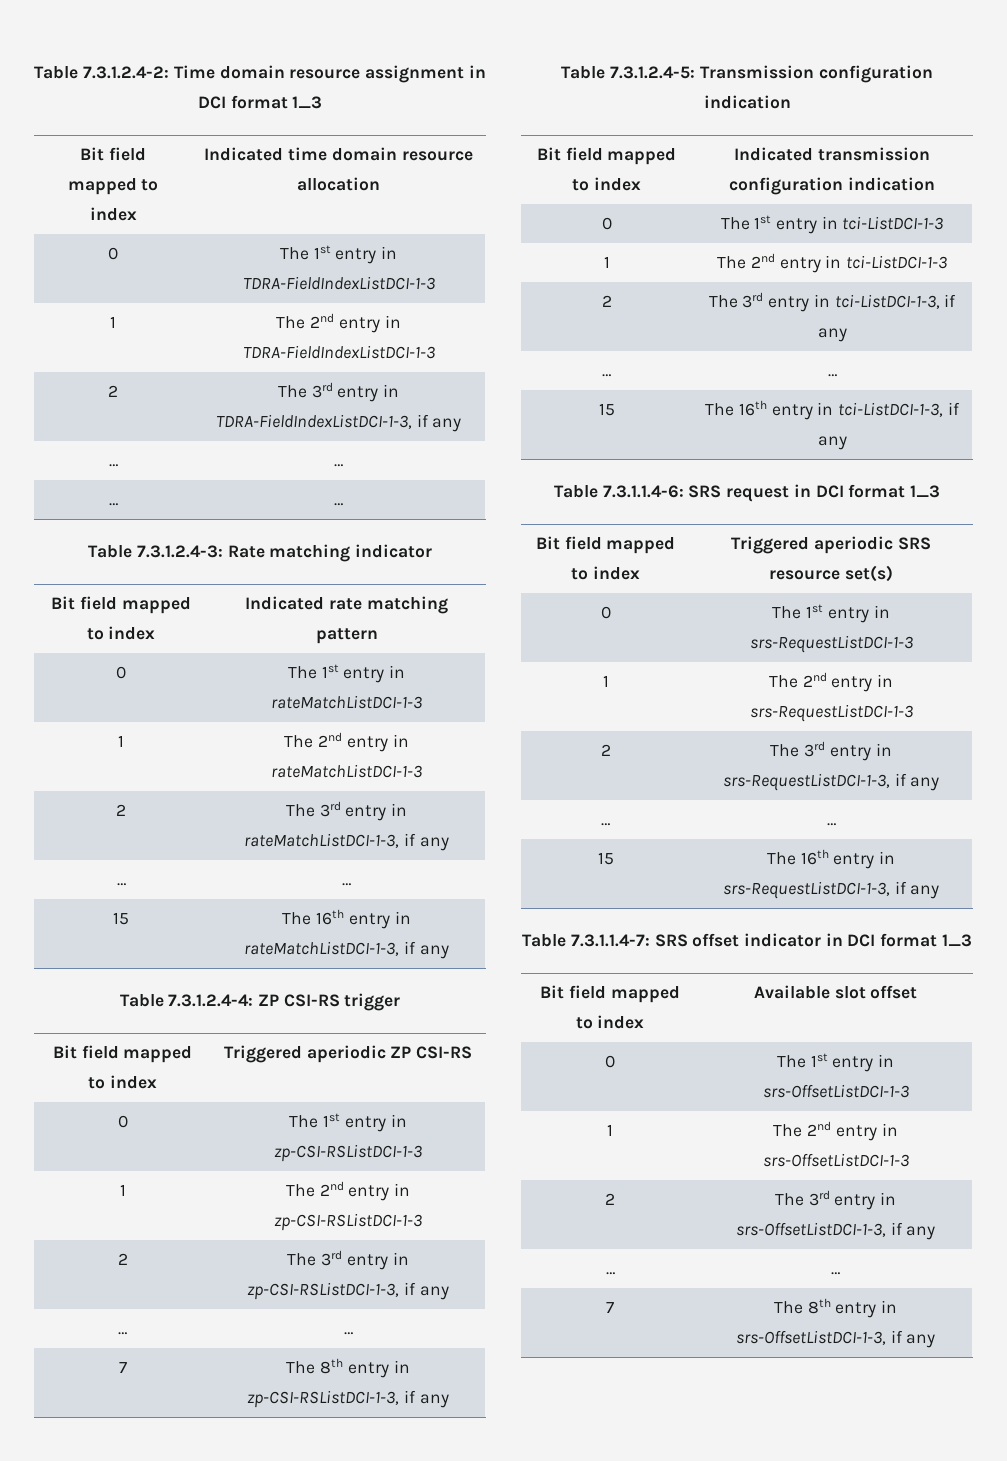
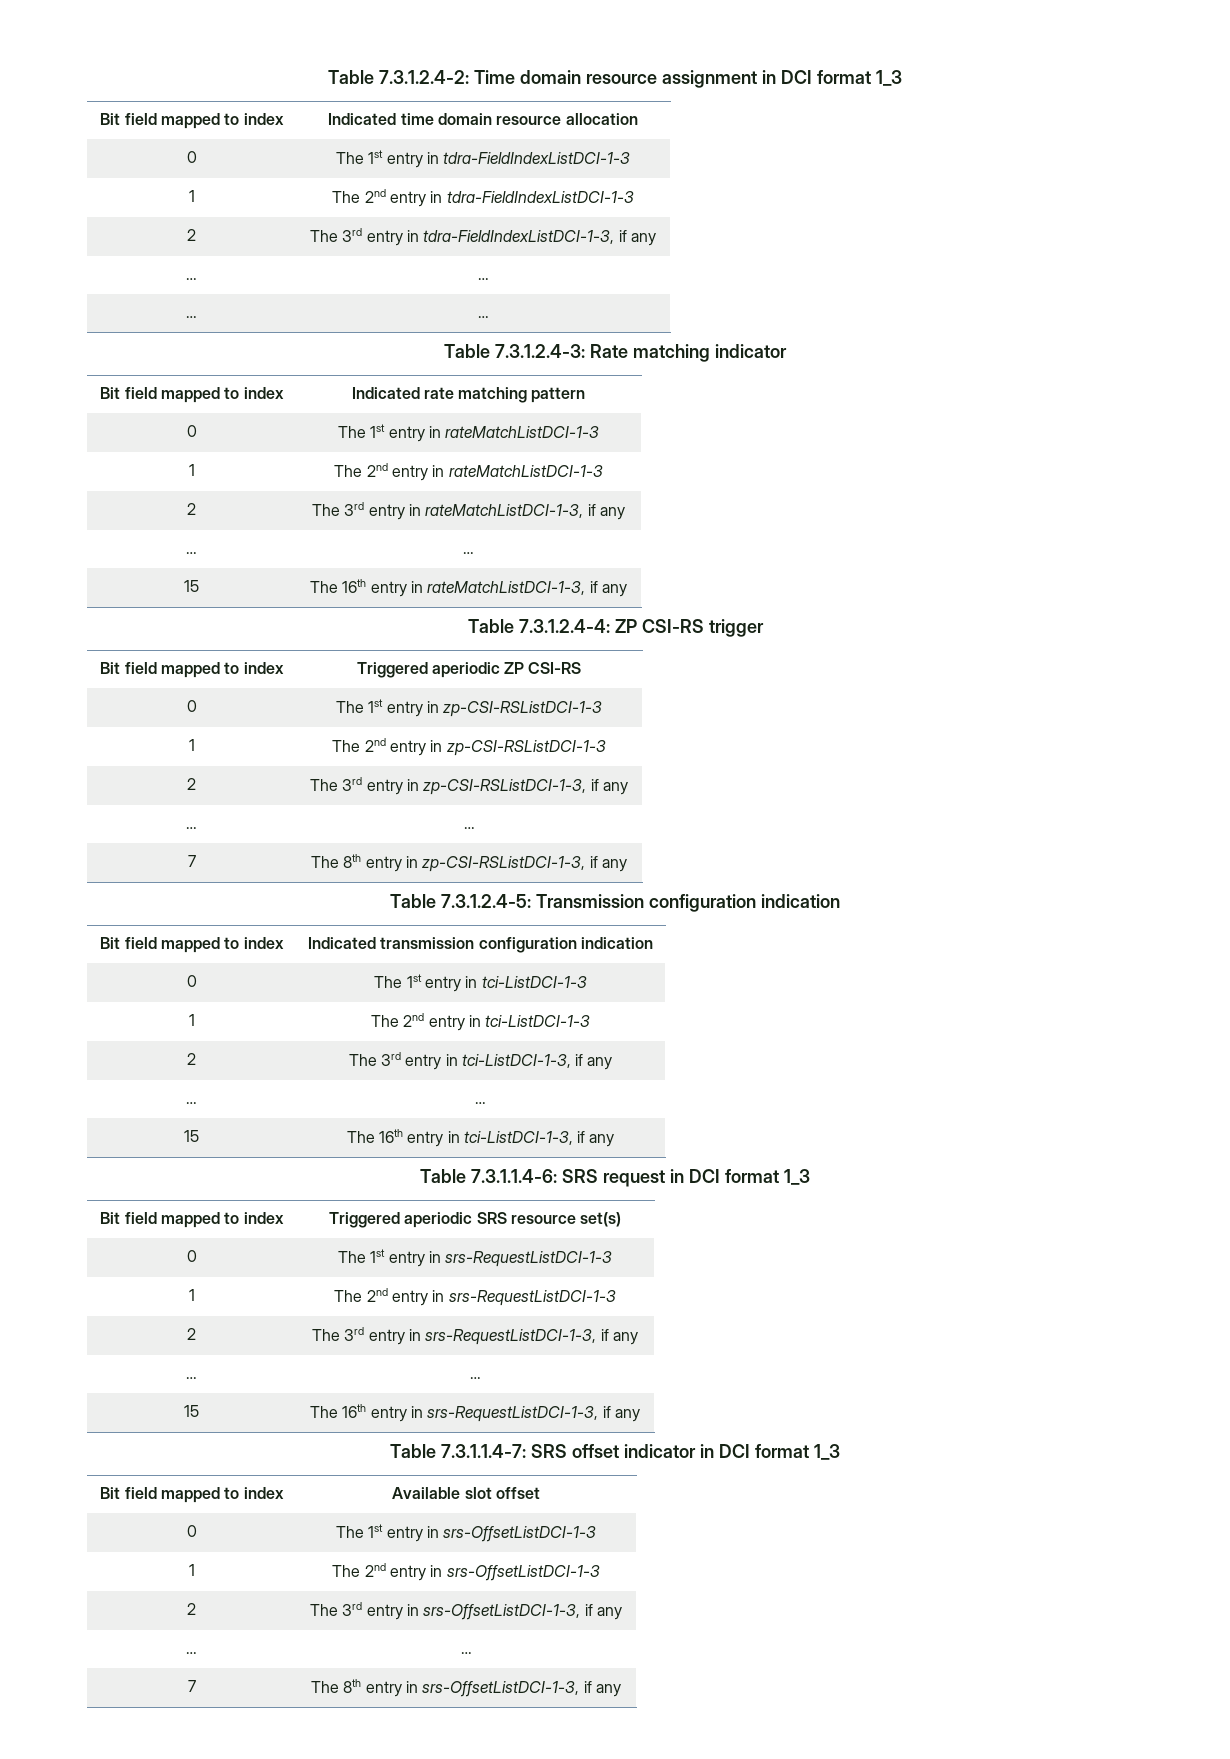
- 0 | The 1st entry in TDRA-FieldIndexListDCI-1-3
- 1 | The 2nd entry in TDRA-FieldIndexListDCI-1-3
- 2 | The 3rd entry in TDRA-FieldIndexListDCI-1-3, if any
+ 0 | The 1st entry in tdra-FieldIndexListDCI-1-3
+ 1 | The 2nd entry in tdra-FieldIndexListDCI-1-3
+ 2 | The 3rd entry in tdra-FieldIndexListDCI-1-3, if any

